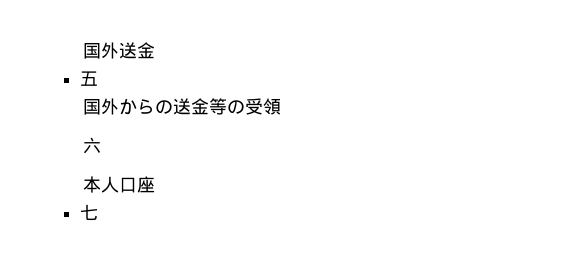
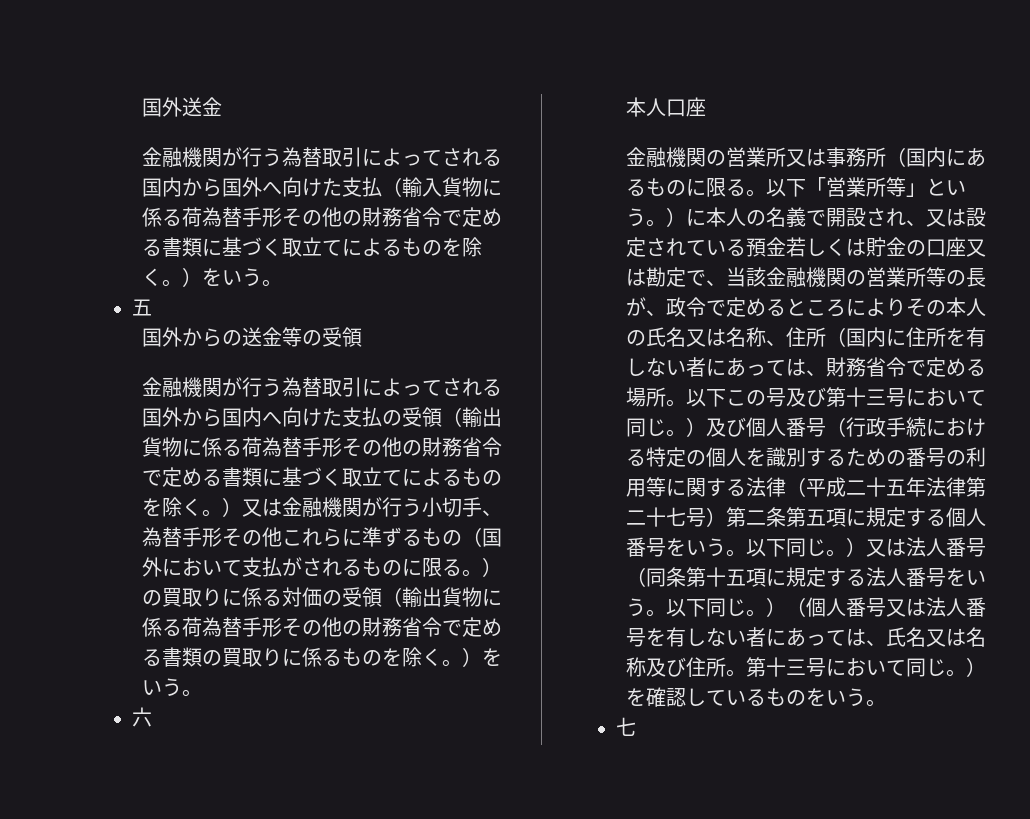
+ 金融機関が行う為替取引によってされる国内から国外へ向けた支払（輸入貨物に係る荷為替手形その他の財務省令で定める書類に基づく取立てによるものを除く。）をいう。
+ 金融機関が行う為替取引によってされる国外から国内へ向けた支払の受領（輸出貨物に係る荷為替手形その他の財務省令で定める書類に基づく取立てによるものを除く。）又は金融機関が行う小切手、為替手形その他これらに準ずるもの（国外において支払がされるものに限る。）の買取りに係る対価の受領（輸出貨物に係る荷為替手形その他の財務省令で定める書類の買取りに係るものを除く。）をいう。
  六
  本人口座
+ 金融機関の営業所又は事務所（国内にあるものに限る。以下「営業所等」という。）に本人の名義で開設され、又は設定されている預金若しくは貯金の口座又は勘定で、当該金融機関の営業所等の長が、政令で定めるところによりその本人の氏名又は名称、住所（国内に住所を有しない者にあっては、財務省令で定める場所。以下この号及び第十三号において同じ。）及び個人番号（行政手続における特定の個人を識別するための番号の利用等に関する法律（平成二十五年法律第二十七号）第二条第五項に規定する個人番号をいう。以下同じ。）又は法人番号（同条第十五項に規定する法人番号をいう。以下同じ。）（個人番号又は法人番号を有しない者にあっては、氏名又は名称及び住所。第十三号において同じ。）を確認しているものをいう。

